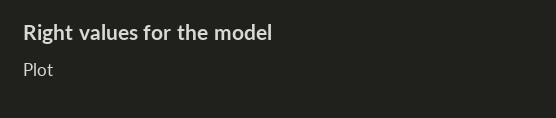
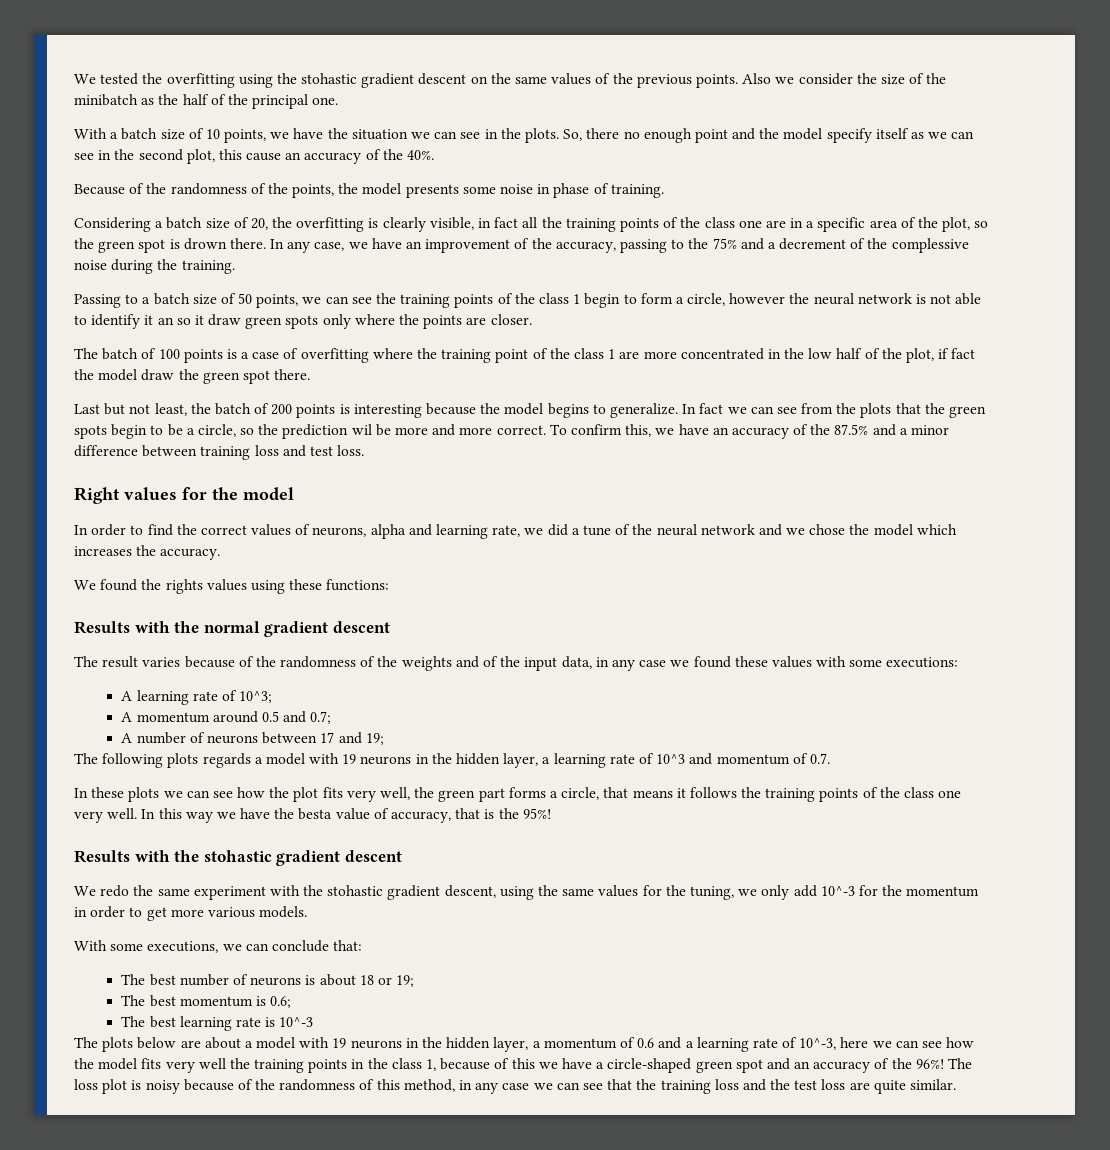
+ We tested the overfitting using the stohastic gradient descent on the same values of the previous points. Also we consider the size of the minibatch as the half of the principal one.
+ With a batch size of 10 points, we have the situation we can see in the plots. So, there no enough point and the model specify itself as we can see in the second plot, this cause an accuracy of the 40%.
+ Because of the randomness of the points, the model presents some noise in phase of training.
+ Considering a batch size of 20, the overfitting is clearly visible, in fact all the training points of the class one are in a specific area of the plot, so the green spot is drown there. In any case, we have an improvement of the accuracy, passing to the 75% and a decrement of the complessive noise during the training.
+ Passing to a batch size of 50 points, we can see the training points of the class 1 begin to form a circle, however the neural network is not able to identify it an so it draw green spots only where the points are closer.
+ The batch of 100 points is a case of overfitting where the training point of the class 1 are more concentrated in the low half of the plot, if fact the model draw the green spot there.
+ Last but not least, the batch of 200 points is interesting because the model begins to generalize. In fact we can see from the plots that the green spots begin to be a circle, so the prediction wil be more and more correct. To confirm this, we have an accuracy of the 87.5% and a minor difference between training loss and test loss.
- Plot
+ In order to find the correct values of neurons, alpha and learning rate, we did a tune of the neural network and we chose the model which increases the accuracy.
+ We found the rights values using these functions:
+ Results with the normal gradient descent
+ The result varies because of the randomness of the weights and of the input data, in any case we found these values with some executions:
+ A learning rate of 10^3;
+ A momentum around 0.5 and 0.7;
+ A number of neurons between 17 and 19;
+ The following plots regards a model with 19 neurons in the hidden layer, a learning rate of 10^3 and momentum of 0.7.
+ In these plots we can see how the plot fits very well, the green part forms a circle, that means it follows the training points of the class one very well. In this way we have the besta value of accuracy, that is the 95%!
+ Results with the stohastic gradient descent
+ We redo the same experiment with the stohastic gradient descent, using the same values for the tuning, we only add 10^-3 for the momentum in order to get more various models.
+ With some executions, we can conclude that:
+ The best number of neurons is about 18 or 19;
+ The best momentum is 0.6;
+ The best learning rate is 10^-3
+ The plots below are about a model with 19 neurons in the hidden layer, a momentum of 0.6 and a learning rate of 10^-3, here we can see how the model fits very well the training points in the class 1, because of this we have a circle-shaped green spot and an accuracy of the 96%! The loss plot is noisy because of the randomness of this method, in any case we can see that the training loss and the test loss are quite similar.

